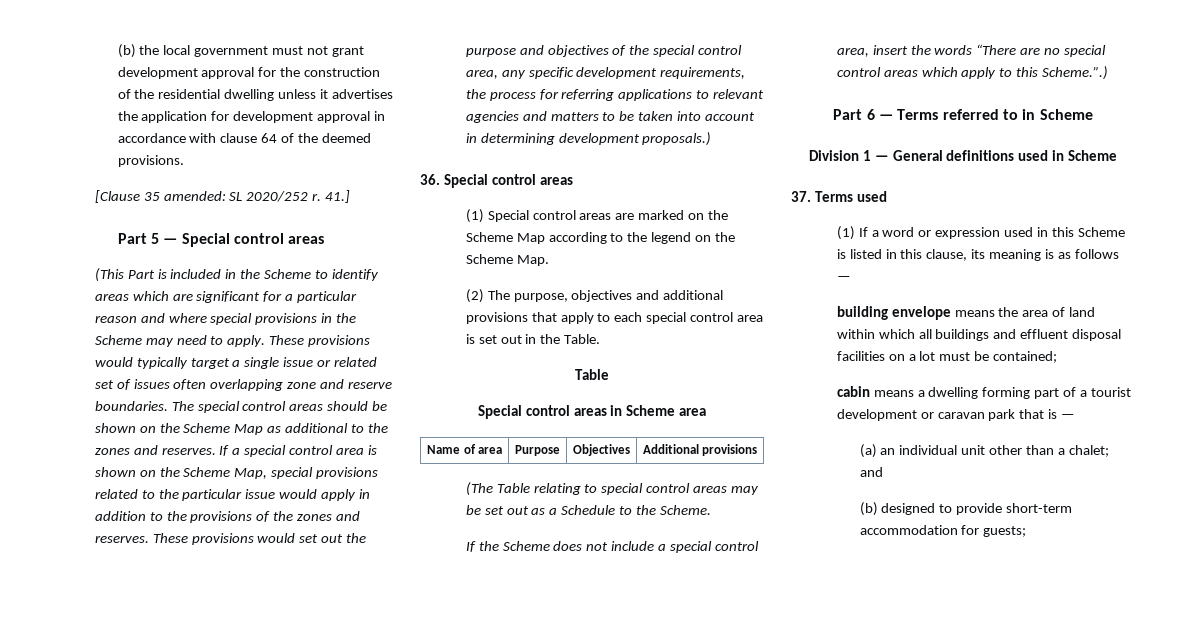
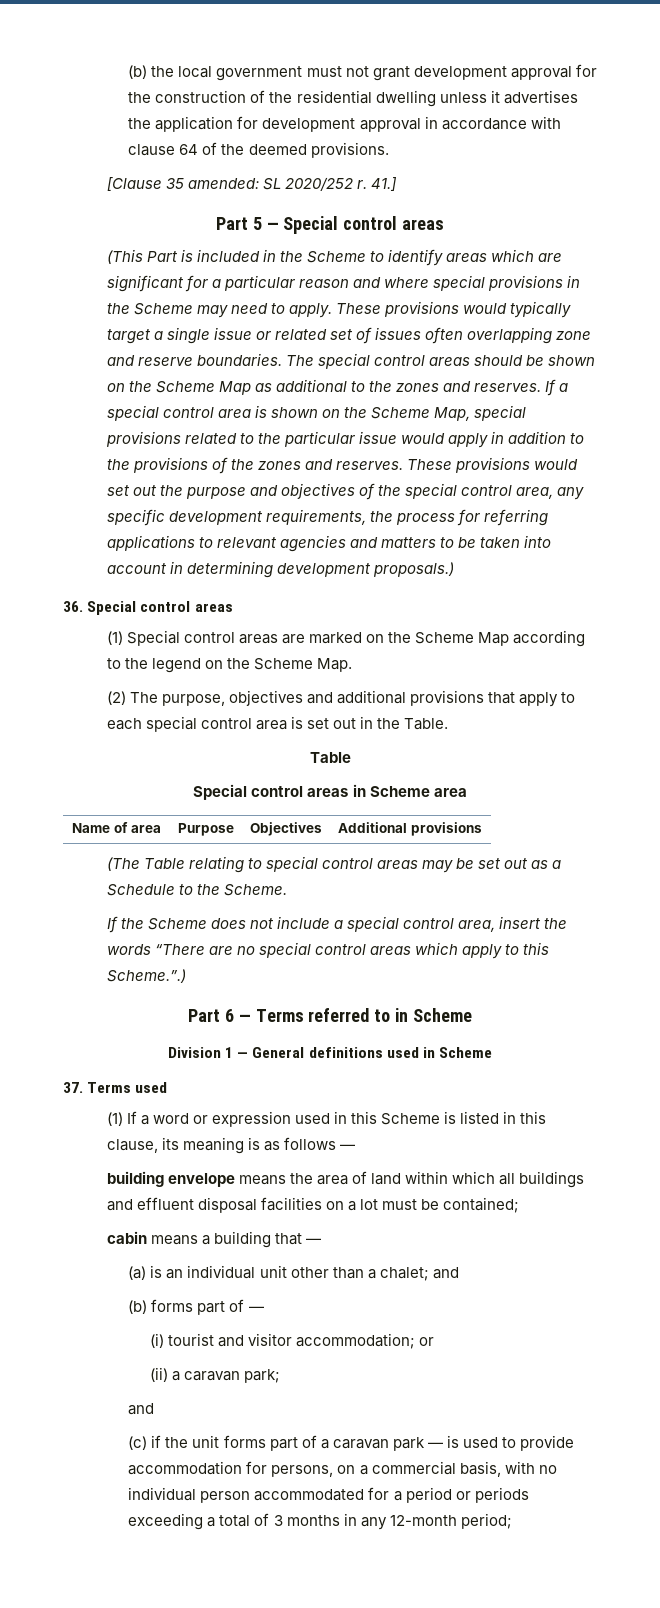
- cabin means a dwelling forming part of a tourist development or caravan park that is —
+ cabin means a building that —
- (a) an individual unit other than a chalet; and
+ (a) is an individual unit other than a chalet; and
- (b) designed to provide short-term accommodation for guests;
+ (b) forms part of —
+ (i) tourist and visitor accommodation; or
+ (ii) a caravan park;
+ and
+ (c) if the unit forms part of a caravan park — is used to provide accommodation for persons, on a commercial basis, with no individual person accommodated for a period or periods exceeding a total of 3 months in any 12-month period;

